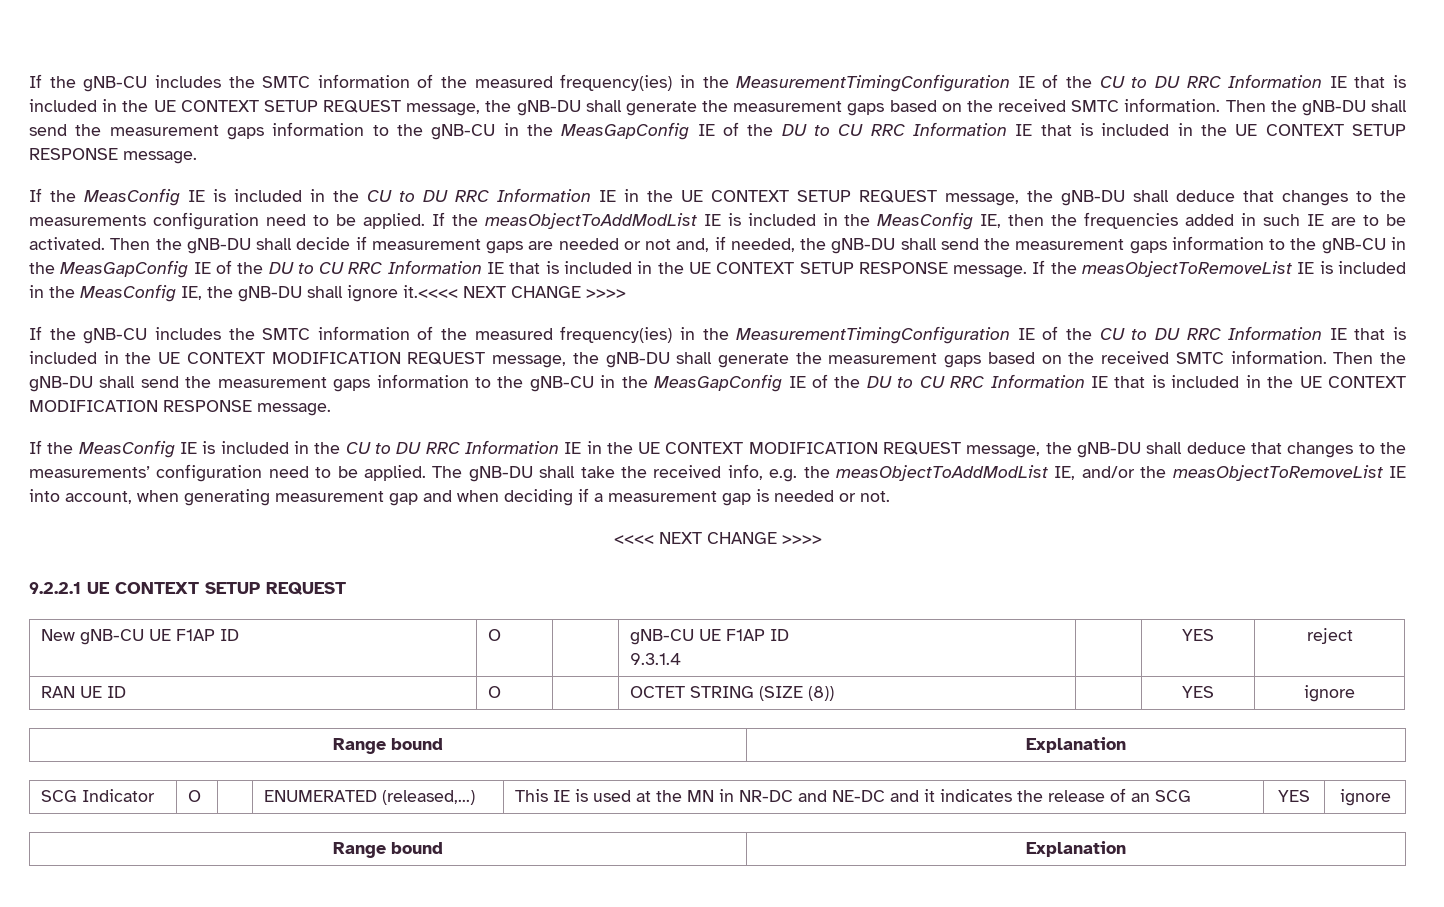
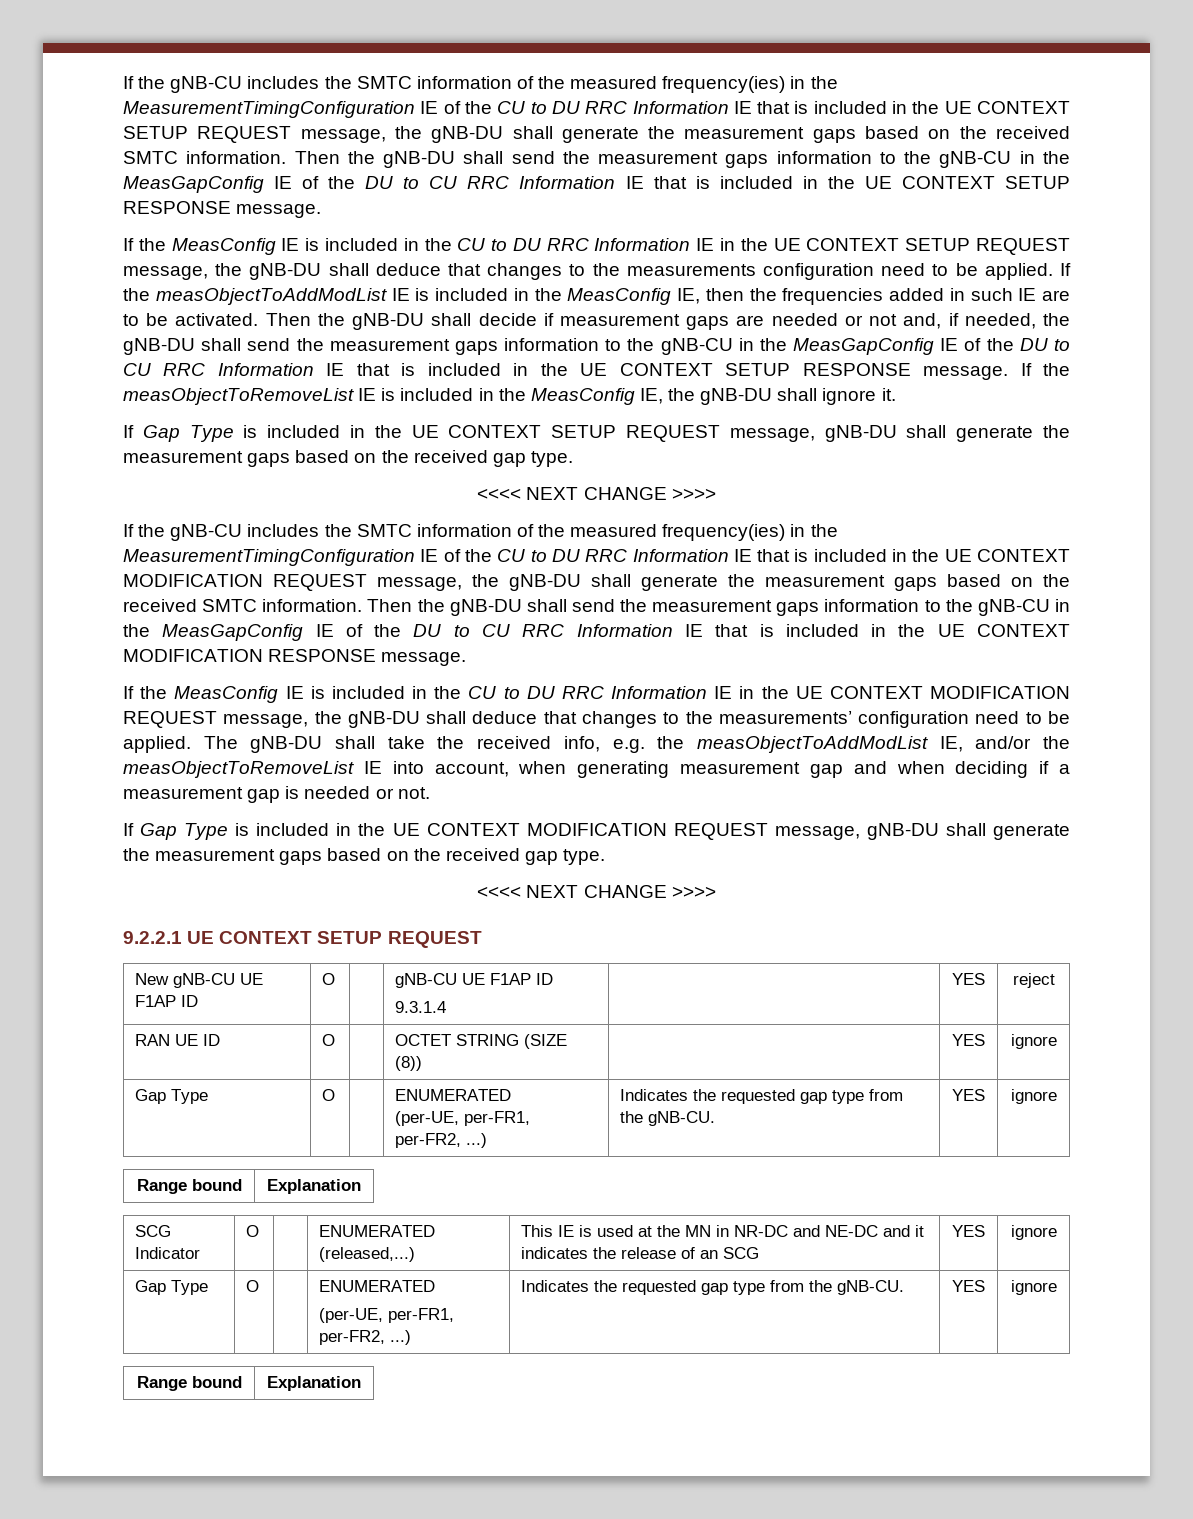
- If the measObjectToRemoveList IE is included in the MeasConfig IE, the gNB-DU shall ignore it.<<<< NEXT CHANGE >>>>
+ If the measObjectToRemoveList IE is included in the MeasConfig IE, the gNB-DU shall ignore it.
+ If Gap Type is included in the UE CONTEXT SETUP REQUEST message, gNB-DU shall generate the measurement gaps based on the received gap type.
+ <<<< NEXT CHANGE >>>>
+ If Gap Type is included in the UE CONTEXT MODIFICATION REQUEST message, gNB-DU shall generate the measurement gaps based on the received gap type.
  RAN UE ID | O | | OCTET STRING (SIZE (8)) | | YES | ignore
+ Gap Type | O | | ENUMERATED
+ (per-UE, per-FR1, per-FR2, ...) | Indicates the requested gap type from the gNB-CU. | YES | ignore
  SCG Indicator | O | | ENUMERATED (released,...) | This IE is used at the MN in NR-DC and NE-DC and it indicates the release of an SCG | YES | ignore
+ Gap Type | O | | ENUMERATED
+ (per-UE, per-FR1, per-FR2, ...) | Indicates the requested gap type from the gNB-CU. | YES | ignore

